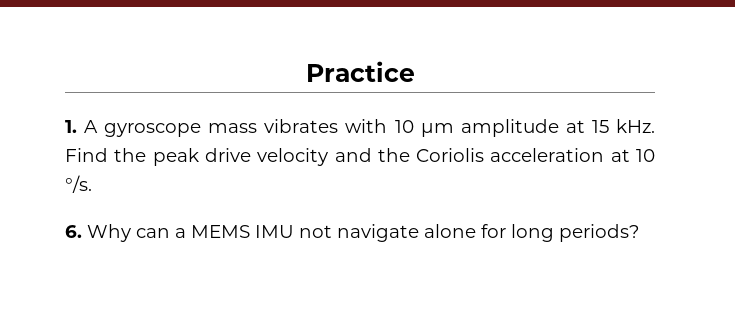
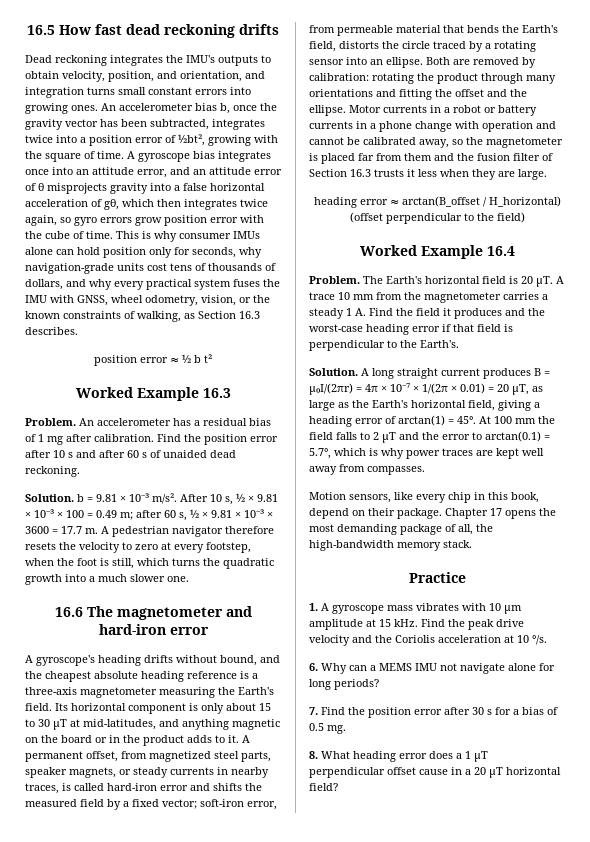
+ 16.5 How fast dead reckoning drifts
+ Dead reckoning integrates the IMU's outputs to obtain velocity, position, and orientation, and integration turns small constant errors into growing ones. An accelerometer bias b, once the gravity vector has been subtracted, integrates twice into a position error of ½bt², growing with the square of time. A gyroscope bias integrates once into an attitude error, and an attitude error of θ misprojects gravity into a false horizontal acceleration of gθ, which then integrates twice again, so gyro errors grow position error with the cube of time. This is why consumer IMUs alone can hold position only for seconds, why navigation-grade units cost tens of thousands of dollars, and why every practical system fuses the IMU with GNSS, wheel odometry, vision, or the known constraints of walking, as Section 16.3 describes.
+ position error ≈ ½ b t²
+ Worked Example 16.3
+ Problem. An accelerometer has a residual bias of 1 mg after calibration. Find the position error after 10 s and after 60 s of unaided dead reckoning.
+ Solution. b = 9.81 × 10⁻³ m/s². After 10 s, ½ × 9.81 × 10⁻³ × 100 = 0.49 m; after 60 s, ½ × 9.81 × 10⁻³ × 3600 = 17.7 m. A pedestrian navigator therefore resets the velocity to zero at every footstep, when the foot is still, which turns the quadratic growth into a much slower one.
+ 16.6 The magnetometer and hard-iron error
+ A gyroscope's heading drifts without bound, and the cheapest absolute heading reference is a three-axis magnetometer measuring the Earth's field. Its horizontal component is only about 15 to 30 µT at mid-latitudes, and anything magnetic on the board or in the product adds to it. A permanent offset, from magnetized steel parts, speaker magnets, or steady currents in nearby traces, is called hard-iron error and shifts the measured field by a fixed vector; soft-iron error, from permeable material that bends the Earth's field, distorts the circle traced by a rotating sensor into an ellipse. Both are removed by calibration: rotating the product through many orientations and fitting the offset and the ellipse. Motor currents in a robot or battery currents in a phone change with operation and cannot be calibrated away, so the magnetometer is placed far from them and the fusion filter of Section 16.3 trusts it less when they are large.
+ heading error ≈ arctan(B_offset / H_horizontal) (offset perpendicular to the field)
+ Worked Example 16.4
+ Problem. The Earth's horizontal field is 20 µT. A trace 10 mm from the magnetometer carries a steady 1 A. Find the field it produces and the worst-case heading error if that field is perpendicular to the Earth's.
+ Solution. A long straight current produces B = µ₀I/(2πr) = 4π × 10⁻⁷ × 1/(2π × 0.01) = 20 µT, as large as the Earth's horizontal field, giving a heading error of arctan(1) = 45°. At 100 mm the field falls to 2 µT and the error to arctan(0.1) = 5.7°, which is why power traces are kept well away from compasses.
+ Motion sensors, like every chip in this book, depend on their package. Chapter 17 opens the most demanding package of all, the high-bandwidth memory stack.
+ 7. Find the position error after 30 s for a bias of 0.5 mg.
+ 8. What heading error does a 1 µT perpendicular offset cause in a 20 µT horizontal field?

